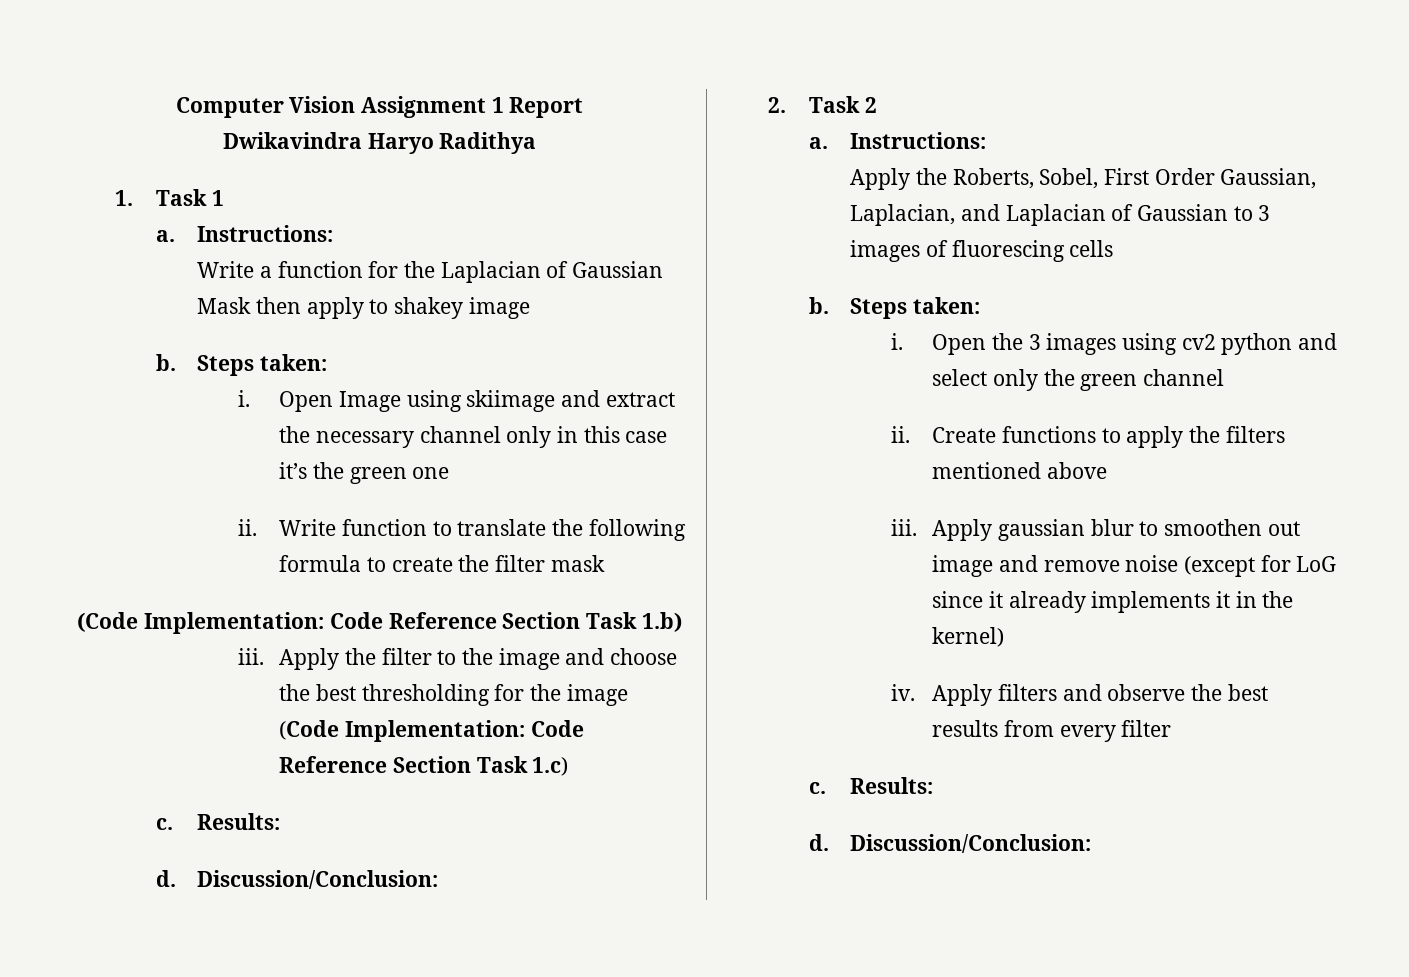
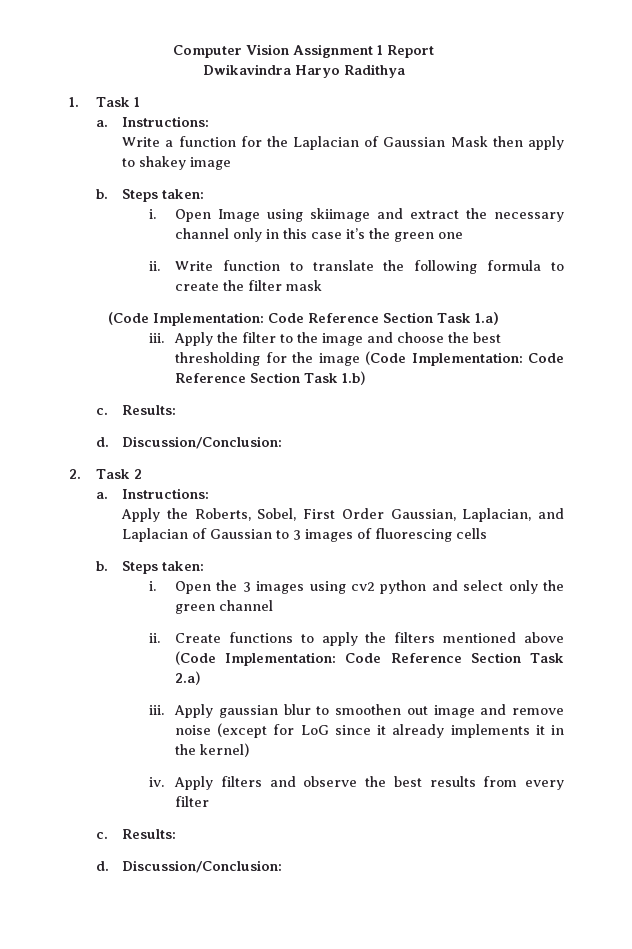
- (Code Implementation: Code Reference Section Task 1.b)
+ (Code Implementation: Code Reference Section Task 1.a)
- Apply the filter to the image and choose the best thresholding for the image (Code Implementation: Code Reference Section Task 1.c)
+ Apply the filter to the image and choose the best thresholding for the image (Code Implementation: Code Reference Section Task 1.b)
- Create functions to apply the filters mentioned above
+ Create functions to apply the filters mentioned above (Code Implementation: Code Reference Section Task 2.a)

